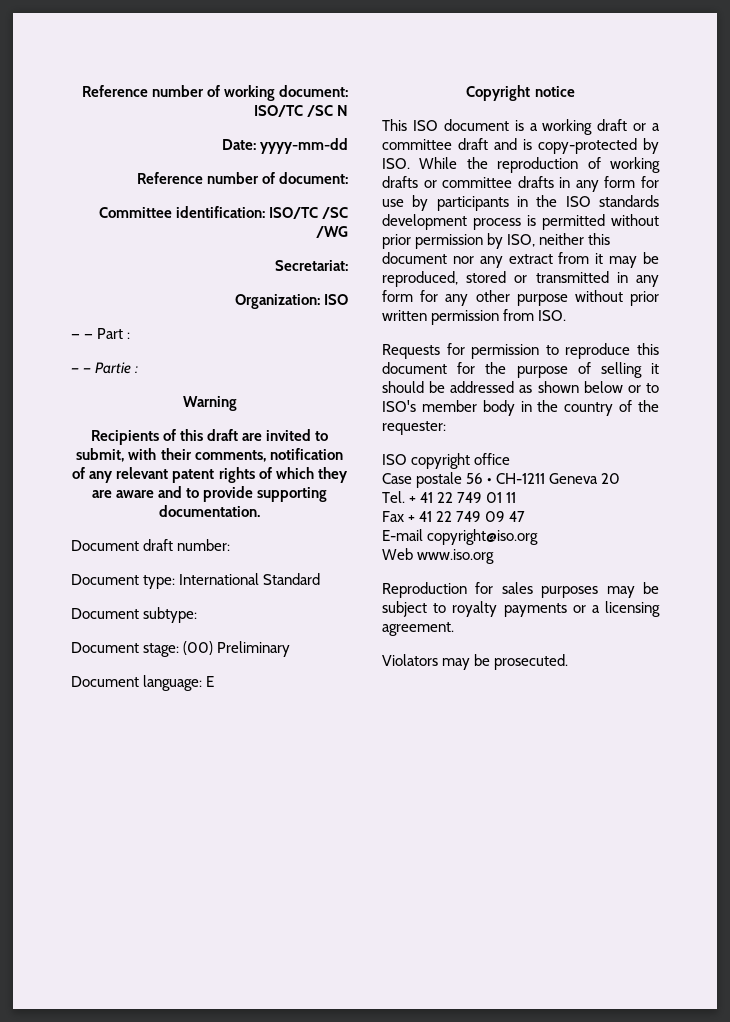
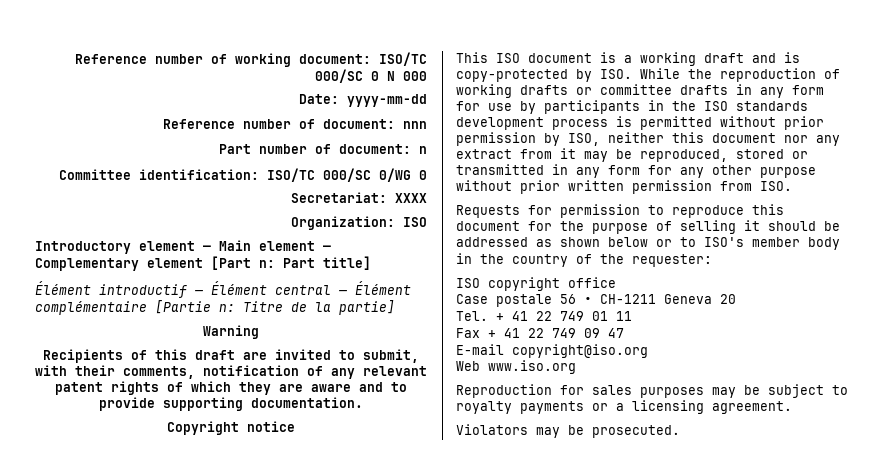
- Reference number of working document: ISO/TC /SC N
+ Reference number of working document: ISO/TC 000/SC 0 N 000
- Reference number of document:
+ Reference number of document: nnn
+ Part number of document: n
- Committee identification: ISO/TC /SC /WG
+ Committee identification: ISO/TC 000/SC 0/WG 0
- Secretariat:
+ Secretariat: XXXX
- — — Part :
- — — Partie :
+ Introductory element — Main element — Complementary element [Part n: Part title]
+ Élément introductif — Élément central — Élément complémentaire [Partie n: Titre de la partie]
- Document draft number:
- Document type: International Standard
- Document subtype:
- Document stage: (00) Preliminary
- Document language: E
- This ISO document is a working draft or a committee draft and is copy-protected by ISO. While the reproduction of working drafts or committee drafts in any form for use by participants in the ISO standards development process is permitted without prior permission by ISO, neither this document nor any extract from it may be reproduced, stored or transmitted in any form for any other purpose without prior written permission from ISO.
+ This ISO document is a working draft and is copy-protected by ISO. While the reproduction of working drafts or committee drafts in any form for use by participants in the ISO standards development process is permitted without prior permission by ISO, neither this document nor any extract from it may be reproduced, stored or transmitted in any form for any other purpose without prior written permission from ISO.

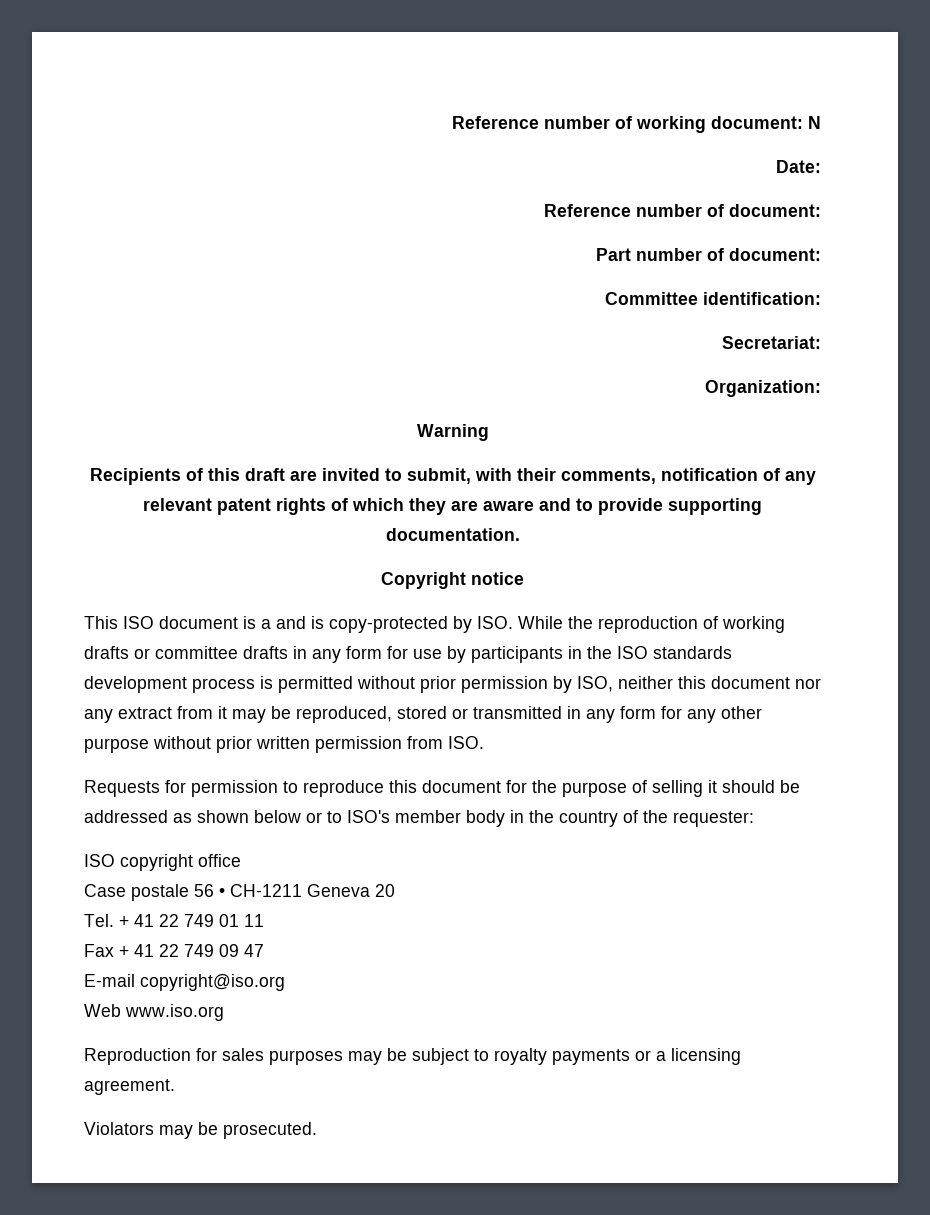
- Reference number of working document: ISO/TC 000/SC 0 N 000
+ Reference number of working document: N
- Date: yyyy-mm-dd
+ Date:
- Reference number of document: nnn
+ Reference number of document:
- Part number of document: n
+ Part number of document:
- Committee identification: ISO/TC 000/SC 0/WG 0
+ Committee identification:
- Secretariat: XXXX
+ Secretariat:
- Organization: ISO
- Introductory element — Main element — Complementary element [Part n: Part title]
- Élément introductif — Élément central — Élément complémentaire [Partie n: Titre de la partie]
+ Organization:
- This ISO document is a working draft and is copy-protected by ISO. While the reproduction of working drafts or committee drafts in any form for use by participants in the ISO standards development process is permitted without prior permission by ISO, neither this document nor any extract from it may be reproduced, stored or transmitted in any form for any other purpose without prior written permission from ISO.
+ This ISO document is a and is copy-protected by ISO. While the reproduction of working drafts or committee drafts in any form for use by participants in the ISO standards development process is permitted without prior permission by ISO, neither this document nor any extract from it may be reproduced, stored or transmitted in any form for any other purpose without prior written permission from ISO.

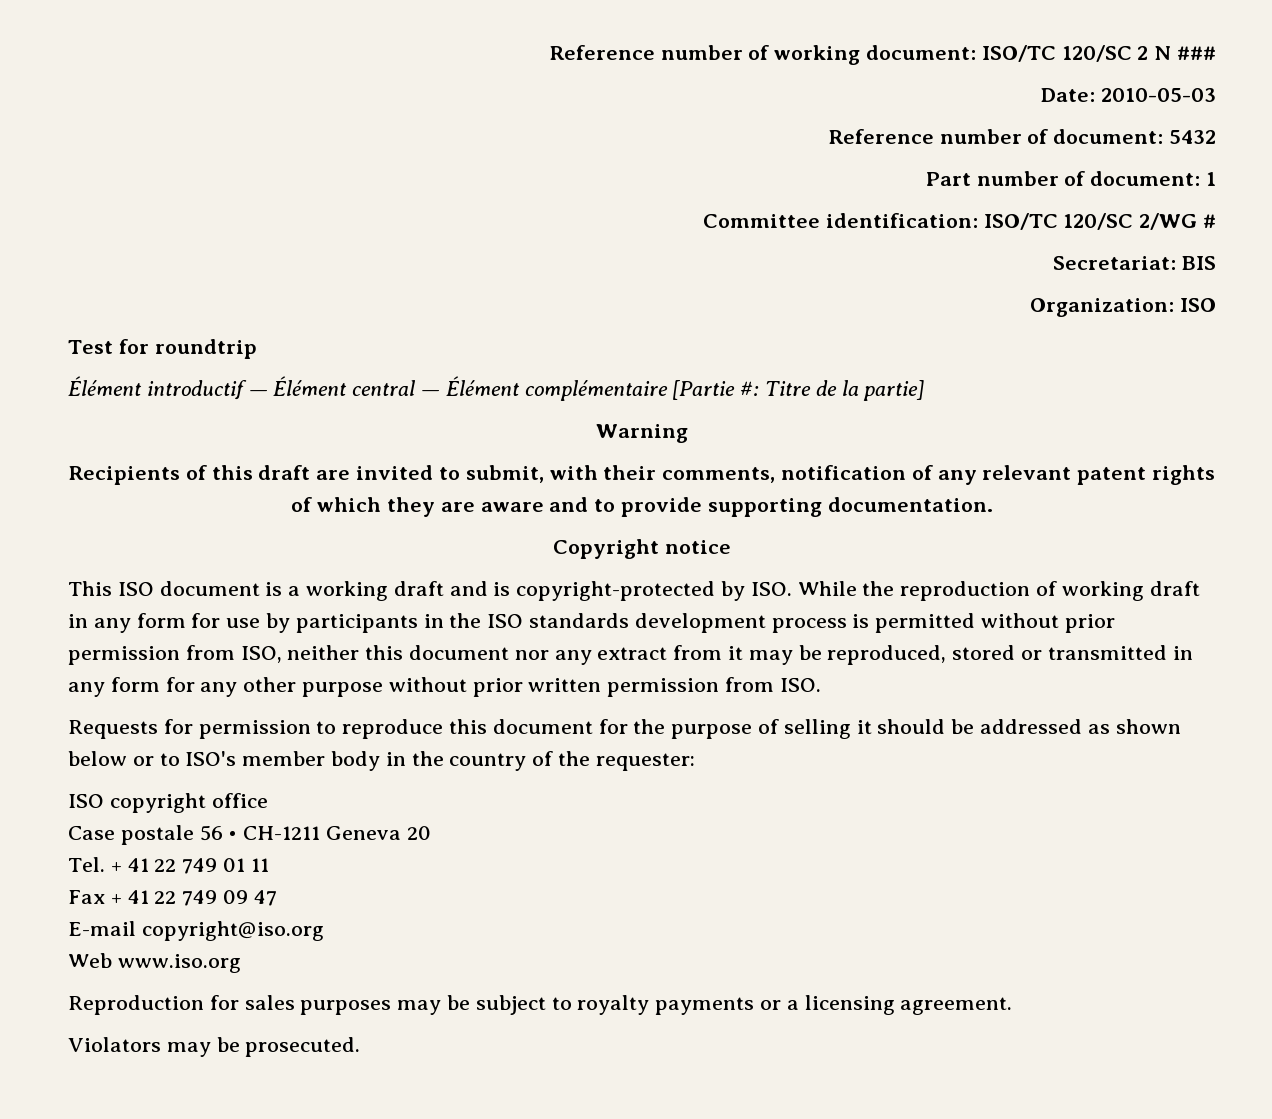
- Reference number of working document: N
+ Reference number of working document: ISO/TC 120/SC 2 N ###
- Date:
+ Date: 2010-05-03
- Reference number of document:
+ Reference number of document: 5432
- Part number of document:
+ Part number of document: 1
- Committee identification:
+ Committee identification: ISO/TC 120/SC 2/WG #
- Secretariat:
+ Secretariat: BIS
- Organization:
+ Organization: ISO
+ Test for roundtrip
+ Élément introductif — Élément central — Élément complémentaire [Partie #: Titre de la partie]
- This ISO document is a and is copy-protected by ISO. While the reproduction of working drafts or committee drafts in any form for use by participants in the ISO standards development process is permitted without prior permission by ISO, neither this document nor any extract from it may be reproduced, stored or transmitted in any form for any other purpose without prior written permission from ISO.
+ This ISO document is a working draft and is copyright-protected by ISO. While the reproduction of working draft in any form for use by participants in the ISO standards development process is permitted without prior permission from ISO, neither this document nor any extract from it may be reproduced, stored or transmitted in any form for any other purpose without prior written permission from ISO.

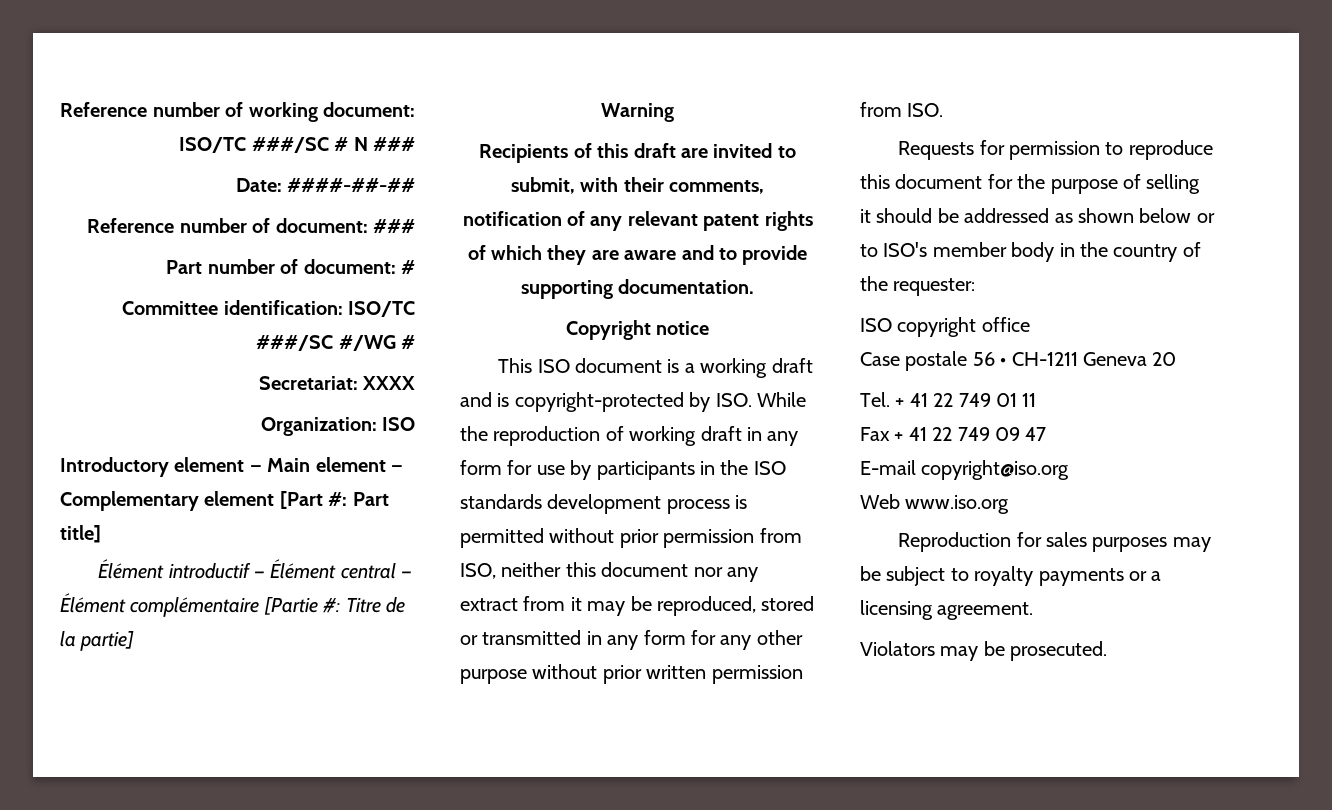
- Reference number of working document: ISO/TC 120/SC 2 N ###
+ Reference number of working document: ISO/TC ###/SC # N ###
- Date: 2010-05-03
+ Date: ####-##-##
- Reference number of document: 5432
+ Reference number of document: ###
- Part number of document: 1
+ Part number of document: #
- Committee identification: ISO/TC 120/SC 2/WG #
+ Committee identification: ISO/TC ###/SC #/WG #
- Secretariat: BIS
+ Secretariat: XXXX
- Test for roundtrip
+ Introductory element — Main element — Complementary element [Part #: Part title]

